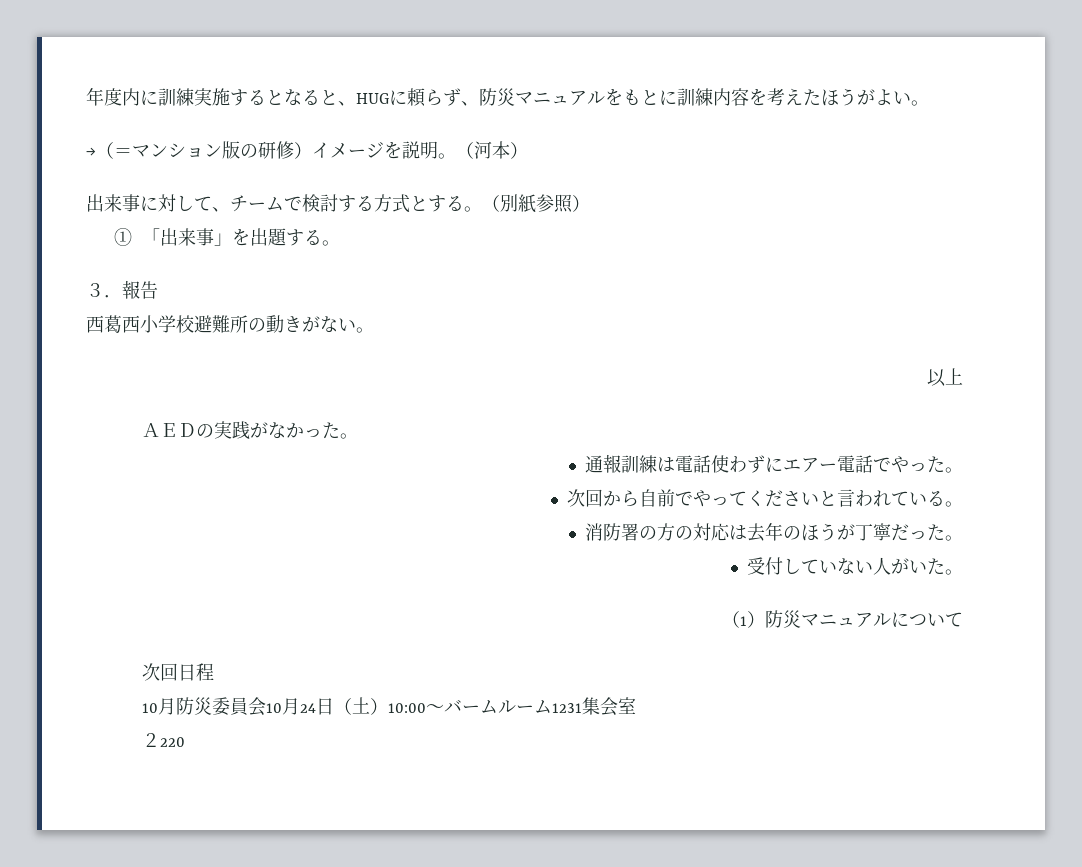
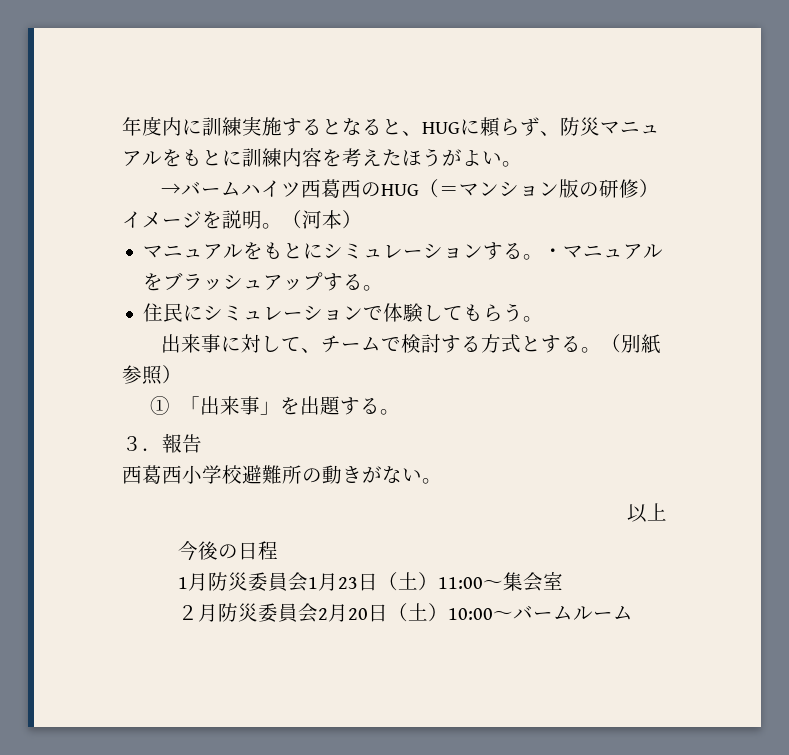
- →（＝マンション版の研修）イメージを説明。
+ →バームハイツ西葛西のHUG（＝マンション版の研修）イメージを説明。
+ マニュアルをもとにシミュレーションする。・マニュアルをブラッシュアップする。
+ 住民にシミュレーションで体験してもらう。
- ＡＥＤの実践がなかった。
- 通報訓練は電話使わずにエアー電話でやった。
- 次回から自前でやってくださいと言われている。
- 消防署の方の対応は去年のほうが丁寧だった。
- 受付していない人がいた。
- （1）防災マニュアルについて
- 次回日程
+ 今後の日程
- 10月防災委員会10月24日（土）10:00～バームルーム1231集会室
- ２220
+ 1月防災委員会1月23日（土）11:00～集会室
+ ２月防災委員会2月20日（土）10:00～バームルーム

